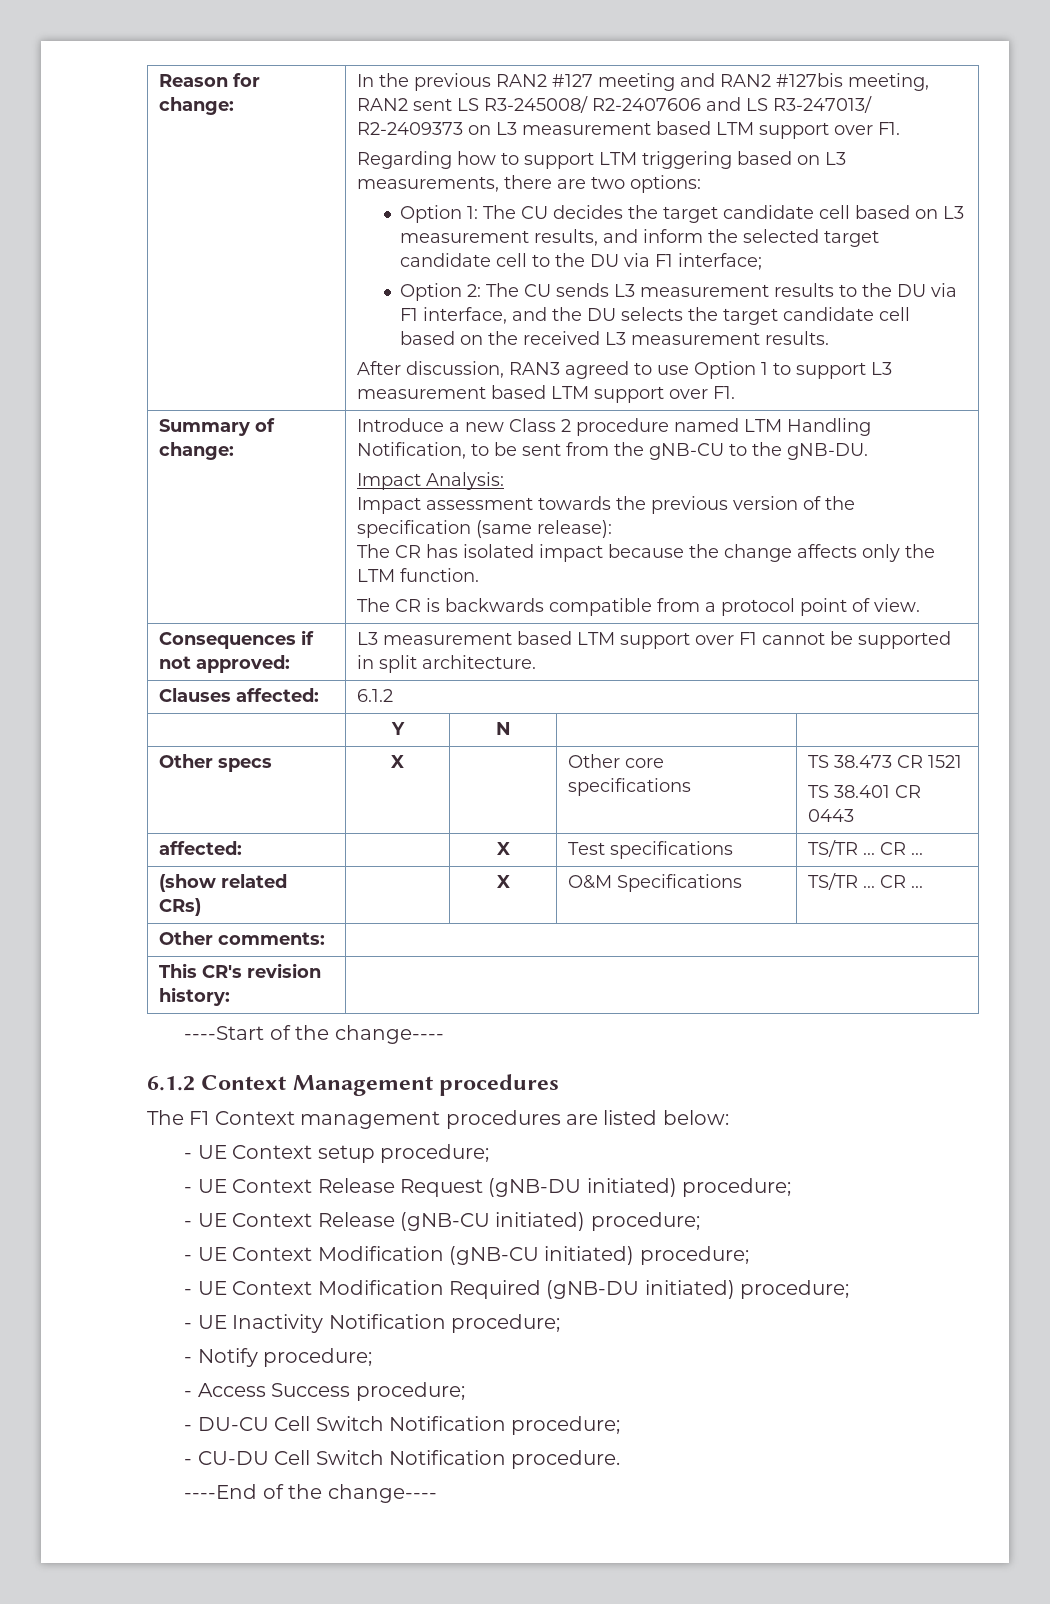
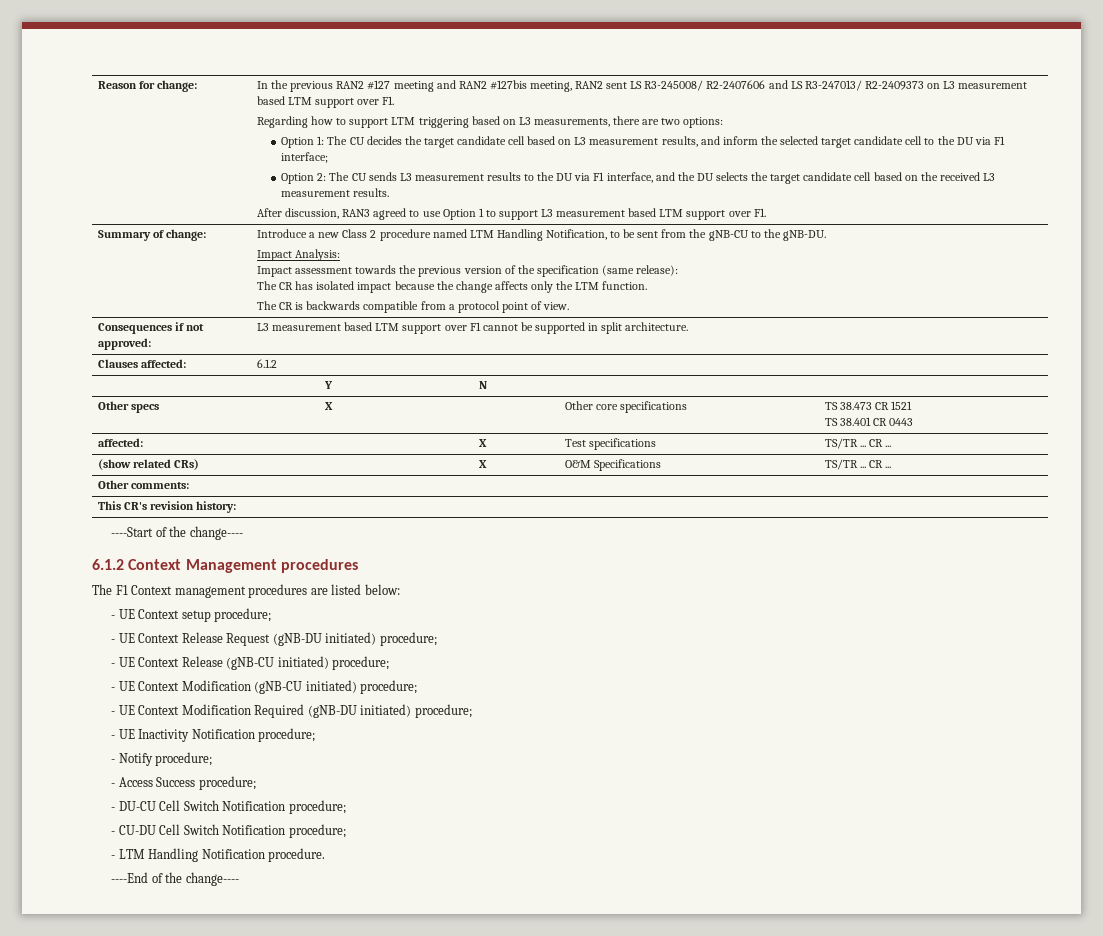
- - CU-DU Cell Switch Notification procedure.
+ - CU-DU Cell Switch Notification procedure;
+ - LTM Handling Notification procedure.

